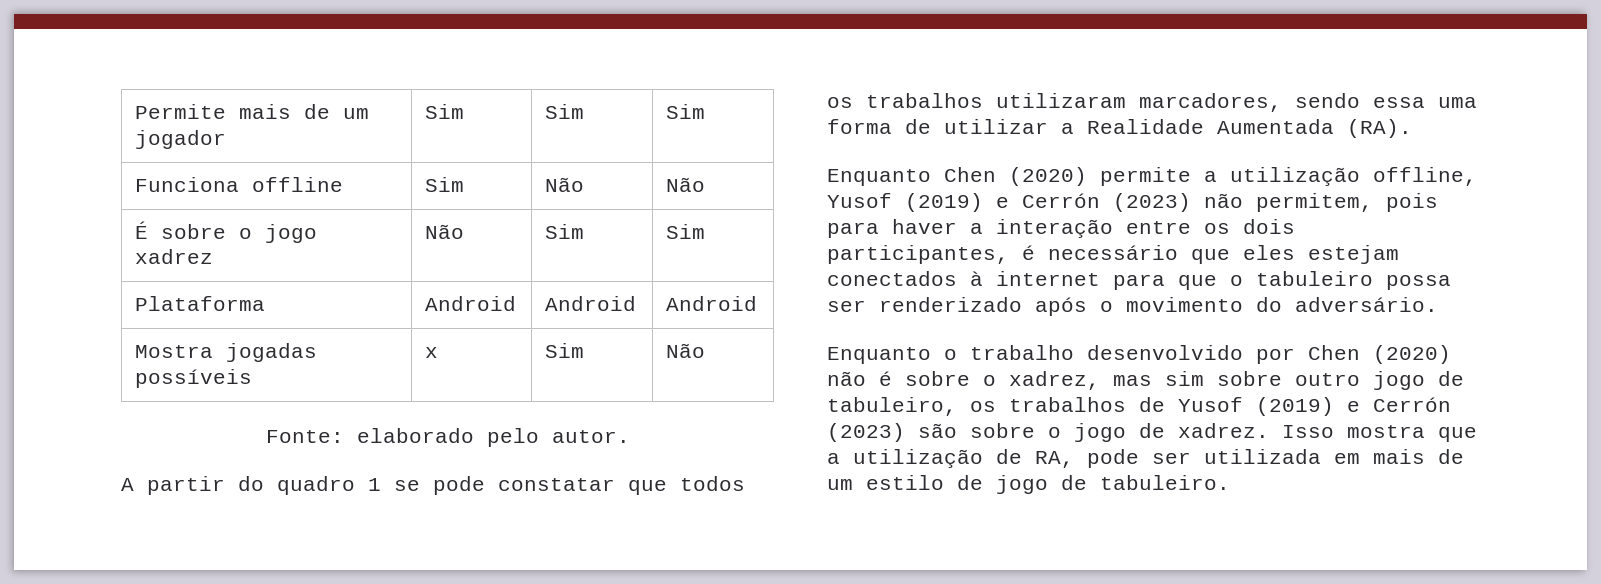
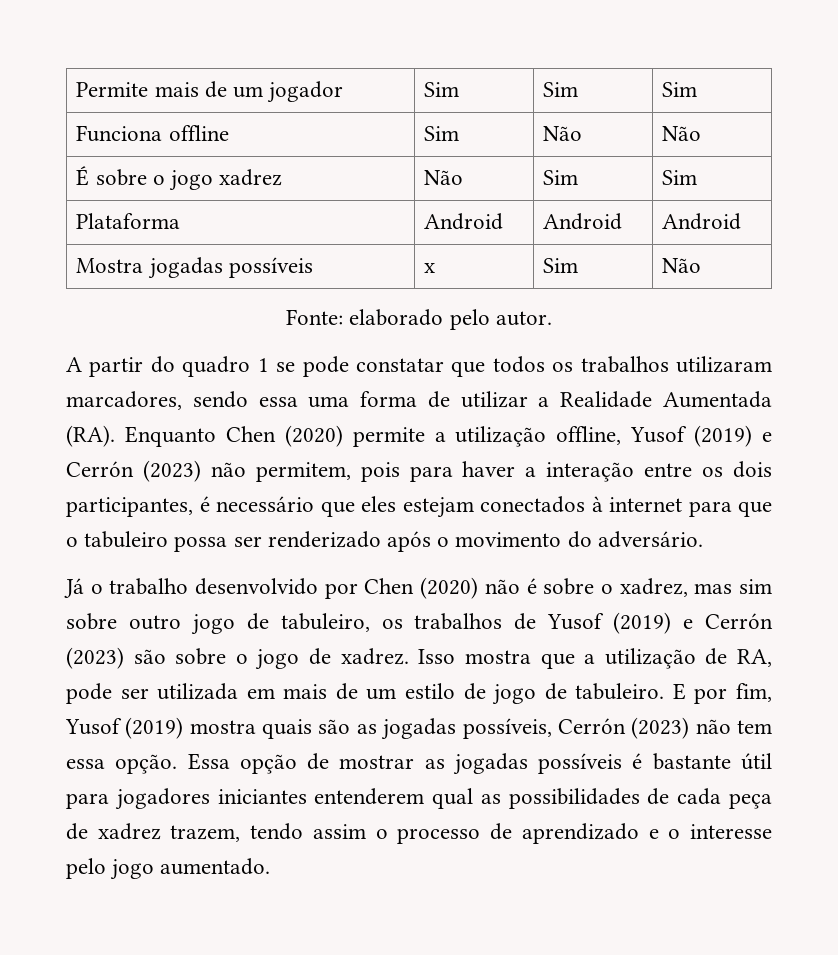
- A partir do quadro 1 se pode constatar que todos os trabalhos utilizaram marcadores, sendo essa uma forma de utilizar a Realidade Aumentada (RA).
- Enquanto Chen (2020) permite a utilização offline, Yusof (2019) e Cerrón (2023) não permitem, pois para haver a interação entre os dois participantes, é necessário que eles estejam conectados à internet para que o tabuleiro possa ser renderizado após o movimento do adversário.
+ A partir do quadro 1 se pode constatar que todos os trabalhos utilizaram marcadores, sendo essa uma forma de utilizar a Realidade Aumentada (RA). Enquanto Chen (2020) permite a utilização offline, Yusof (2019) e Cerrón (2023) não permitem, pois para haver a interação entre os dois participantes, é necessário que eles estejam conectados à internet para que o tabuleiro possa ser renderizado após o movimento do adversário.
- Enquanto o trabalho desenvolvido por Chen (2020) não é sobre o xadrez, mas sim sobre outro jogo de tabuleiro, os trabalhos de Yusof (2019) e Cerrón (2023) são sobre o jogo de xadrez.
+ Já o trabalho desenvolvido por Chen (2020) não é sobre o xadrez, mas sim sobre outro jogo de tabuleiro, os trabalhos de Yusof (2019) e Cerrón (2023) são sobre o jogo de xadrez.
+ E por fim, Yusof (2019) mostra quais são as jogadas possíveis, Cerrón (2023) não tem essa opção. Essa opção de mostrar as jogadas possíveis é bastante útil para jogadores iniciantes entenderem qual as possibilidades de cada peça de xadrez trazem, tendo assim o processo de aprendizado e o interesse pelo jogo aumentado.

